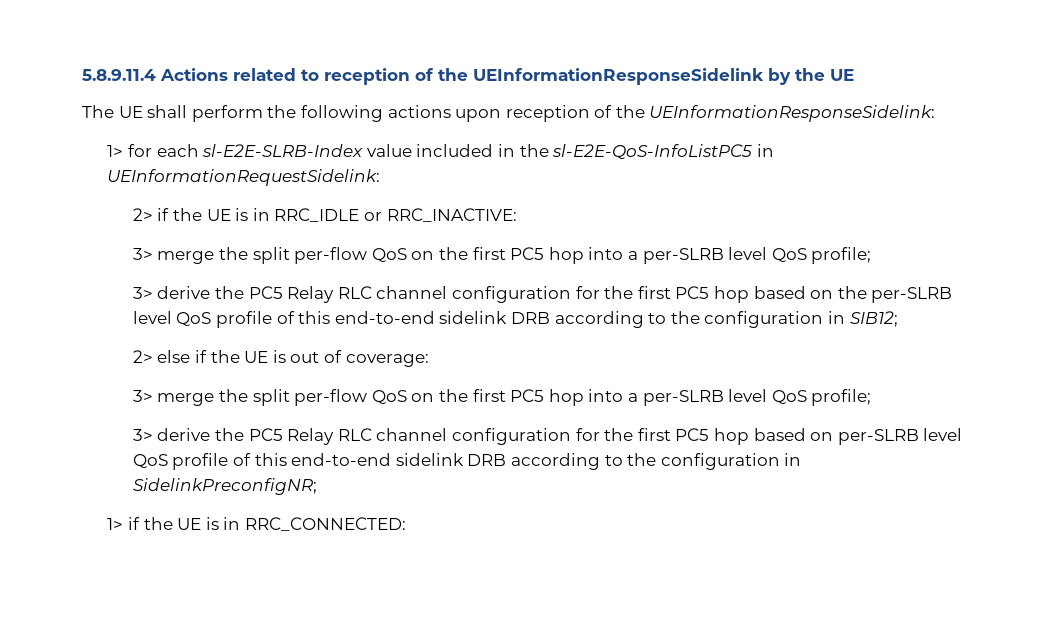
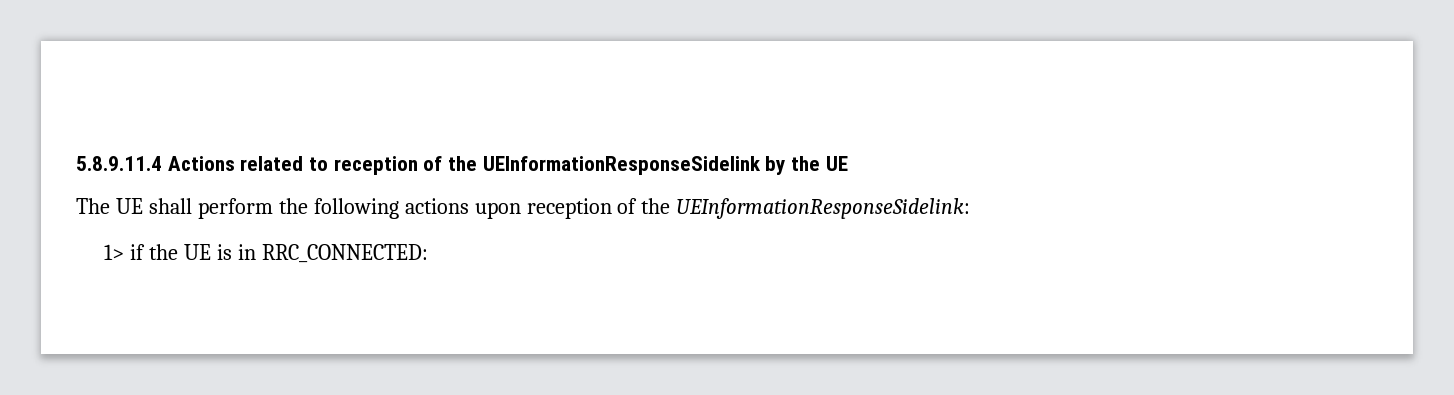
- 1> for each sl-E2E-SLRB-Index value included in the sl-E2E-QoS-InfoListPC5 in UEInformationRequestSidelink:
- 2> if the UE is in RRC_IDLE or RRC_INACTIVE:
- 3> merge the split per-flow QoS on the first PC5 hop into a per-SLRB level QoS profile;
- 3> derive the PC5 Relay RLC channel configuration for the first PC5 hop based on the per-SLRB level QoS profile of this end-to-end sidelink DRB according to the configuration in SIB12;
- 2> else if the UE is out of coverage:
- 3> merge the split per-flow QoS on the first PC5 hop into a per-SLRB level QoS profile;
- 3> derive the PC5 Relay RLC channel configuration for the first PC5 hop based on per-SLRB level QoS profile of this end-to-end sidelink DRB according to the configuration in SidelinkPreconfigNR;

